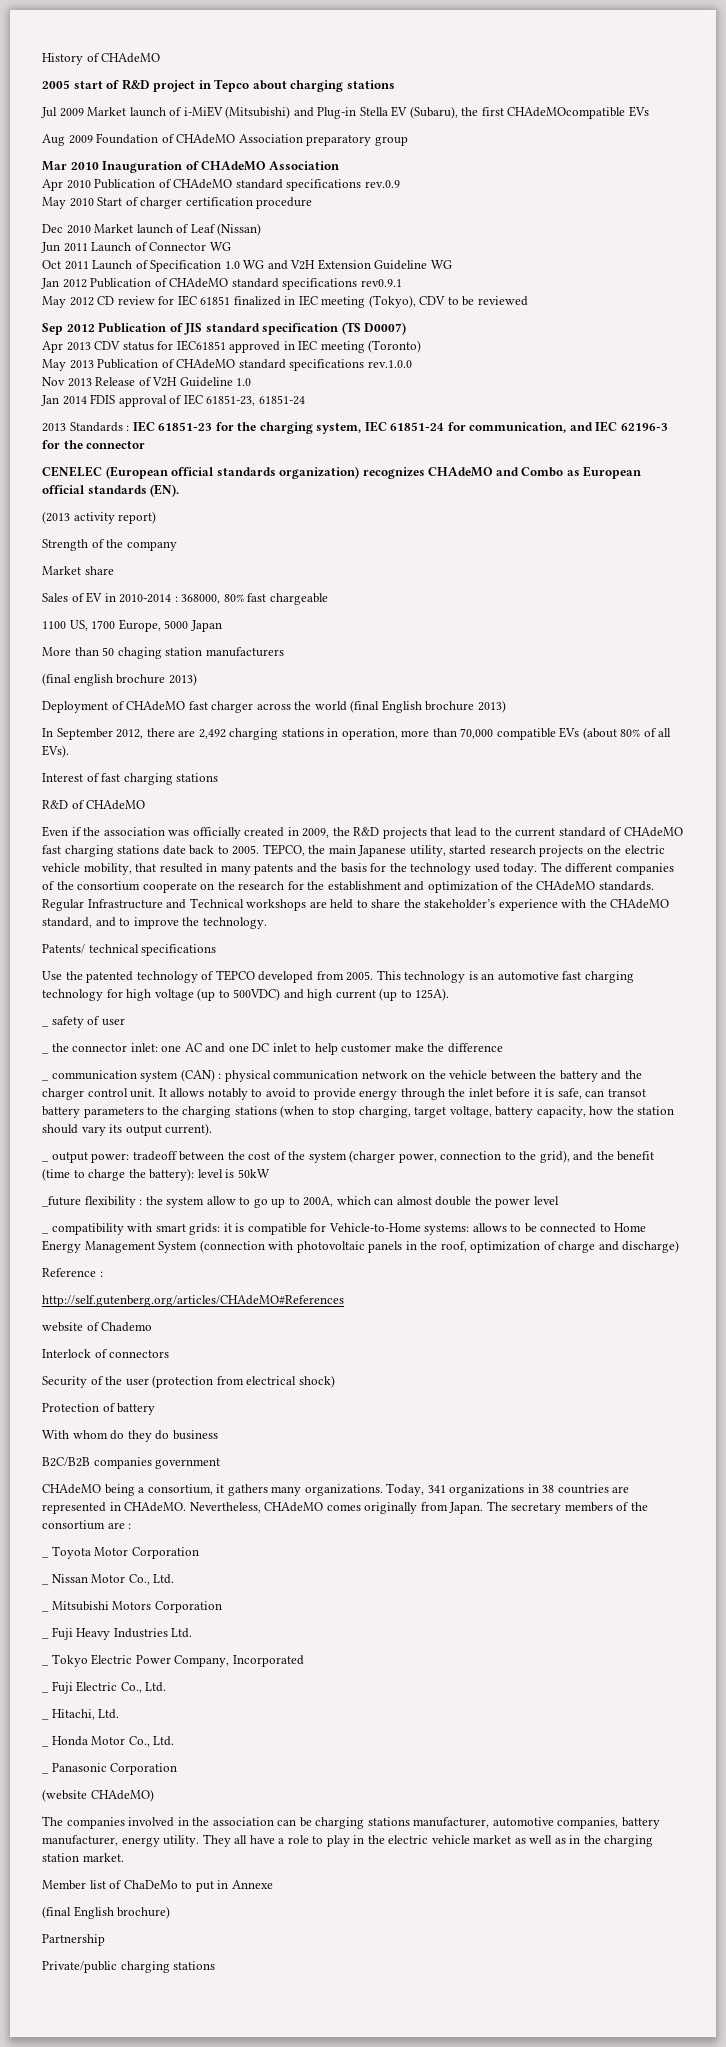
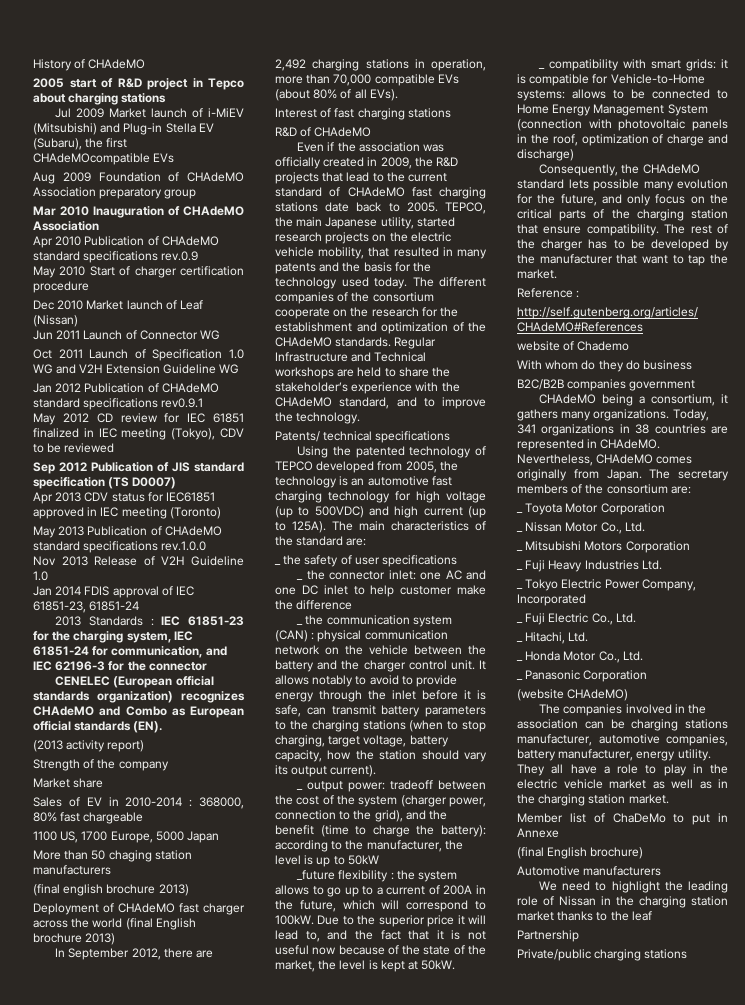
- Use the patented technology of TEPCO developed from 2005. This technology is an automotive fast charging technology for high voltage (up to 500VDC) and high current (up to 125A).
- _ safety of user
+ Using the patented technology of TEPCO developed from 2005, the technology is an automotive fast charging technology for high voltage (up to 500VDC) and high current (up to 125A). The main characteristics of the standard are:
+ _ the safety of user specifications
- _ communication system (CAN) : physical communication network on the vehicle between the battery and the charger control unit.
+ _ the communication system (CAN) : physical communication network on the vehicle between the battery and the charger control unit.
- It allows notably to avoid to provide energy through the inlet before it is safe, can transot battery parameters to the charging stations (when to stop charging, target voltage, battery capacity, how the station should vary its output current).
+ It allows notably to avoid to provide energy through the inlet before it is safe, can transmit battery parameters to the charging stations (when to stop charging, target voltage, battery capacity, how the station should vary its output current).
- _ output power: tradeoff between the cost of the system (charger power, connection to the grid), and the benefit (time to charge the battery): level is 50kW
+ _ output power: tradeoff between the cost of the system (charger power, connection to the grid), and the benefit (time to charge the battery): according to the manufacturer, the level is up to 50kW
- _future flexibility : the system allow to go up to 200A, which can almost double the power level
+ _future flexibility : the system allows to go up to a current of 200A in the future, which will correspond to 100kW. Due to the superior price it will lead to, and the fact that it is not useful now because of the state of the market, the level is kept at 50kW.
+ Consequently, the CHAdeMO standard lets possible many evolution for the future, and only focus on the critical parts of the charging station that ensure compatibility. The rest of the charger has to be developed by the manufacturer that want to tap the market.
- Interlock of connectors
- Security of the user (protection from electrical shock)
- Protection of battery
- The secretary members of the consortium are :
+ The secretary members of the consortium are:
+ Automotive manufacturers
+ We need to highlight the leading role of Nissan in the charging station market thanks to the leaf

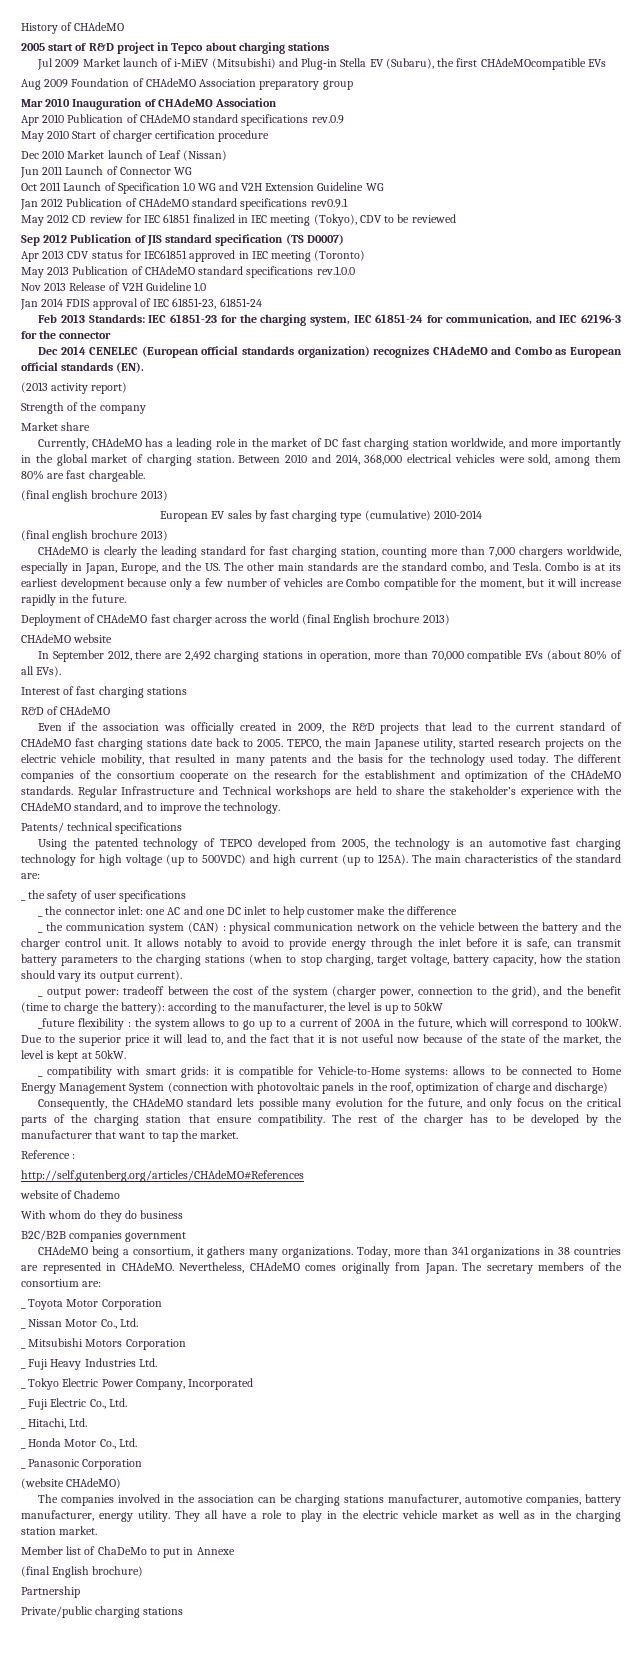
- 2013 Standards : IEC 61851-23 for the charging system, IEC 61851-24 for communication, and IEC 62196-3 for the connector
+ Feb 2013 Standards: IEC 61851-23 for the charging system, IEC 61851-24 for communication, and IEC 62196-3 for the connector
- CENELEC (European official standards organization) recognizes CHAdeMO and Combo as European official standards (EN).
+ Dec 2014 CENELEC (European official standards organization) recognizes CHAdeMO and Combo as European official standards (EN).
- Sales of EV in 2010-2014 : 368000, 80% fast chargeable
- 1100 US, 1700 Europe, 5000 Japan
- More than 50 chaging station manufacturers
+ Currently, CHAdeMO has a leading role in the market of DC fast charging station worldwide, and more importantly in the global market of charging station. Between 2010 and 2014, 368,000 electrical vehicles were sold, among them 80% are fast chargeable.
  (final english brochure 2013)
+ European EV sales by fast charging type (cumulative) 2010-2014
+ (final english brochure 2013)
+ CHAdeMO is clearly the leading standard for fast charging station, counting more than 7,000 chargers worldwide, especially in Japan, Europe, and the US. The other main standards are the standard combo, and Tesla. Combo is at its earliest development because only a few number of vehicles are Combo compatible for the moment, but it will increase rapidly in the future.
+ CHAdeMO website
- Today, 341 organizations in 38 countries are represented in CHAdeMO.
+ Today, more than 341 organizations in 38 countries are represented in CHAdeMO.
- Automotive manufacturers
- We need to highlight the leading role of Nissan in the charging station market thanks to the leaf

